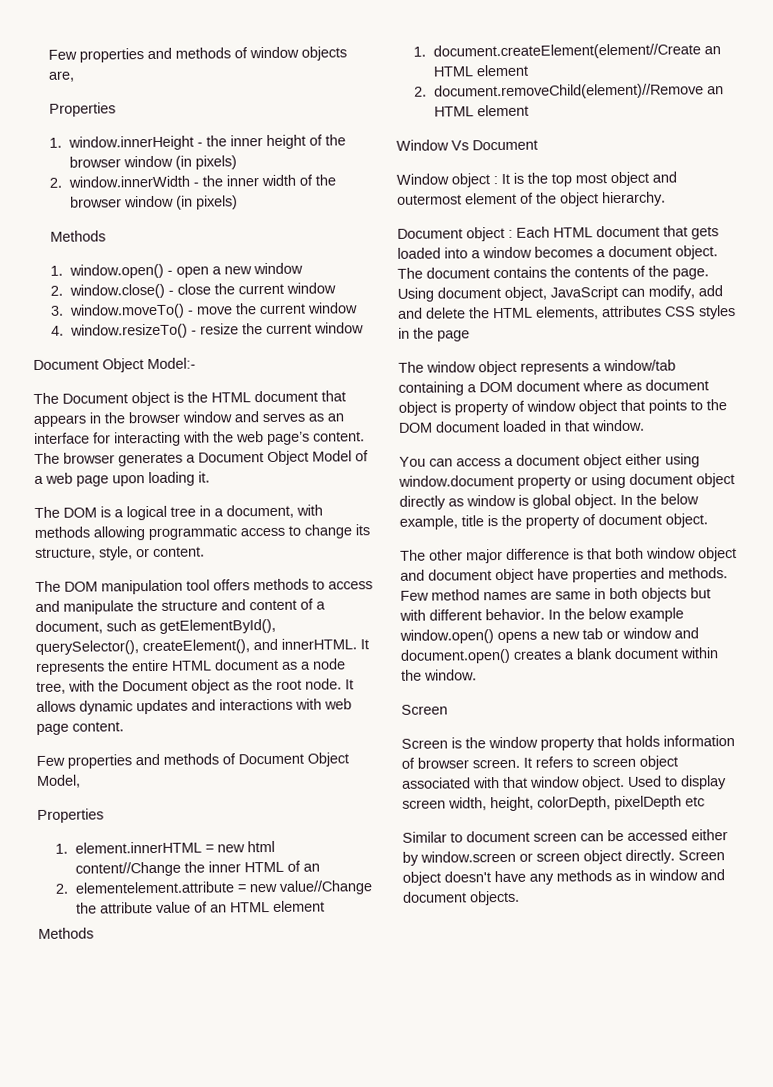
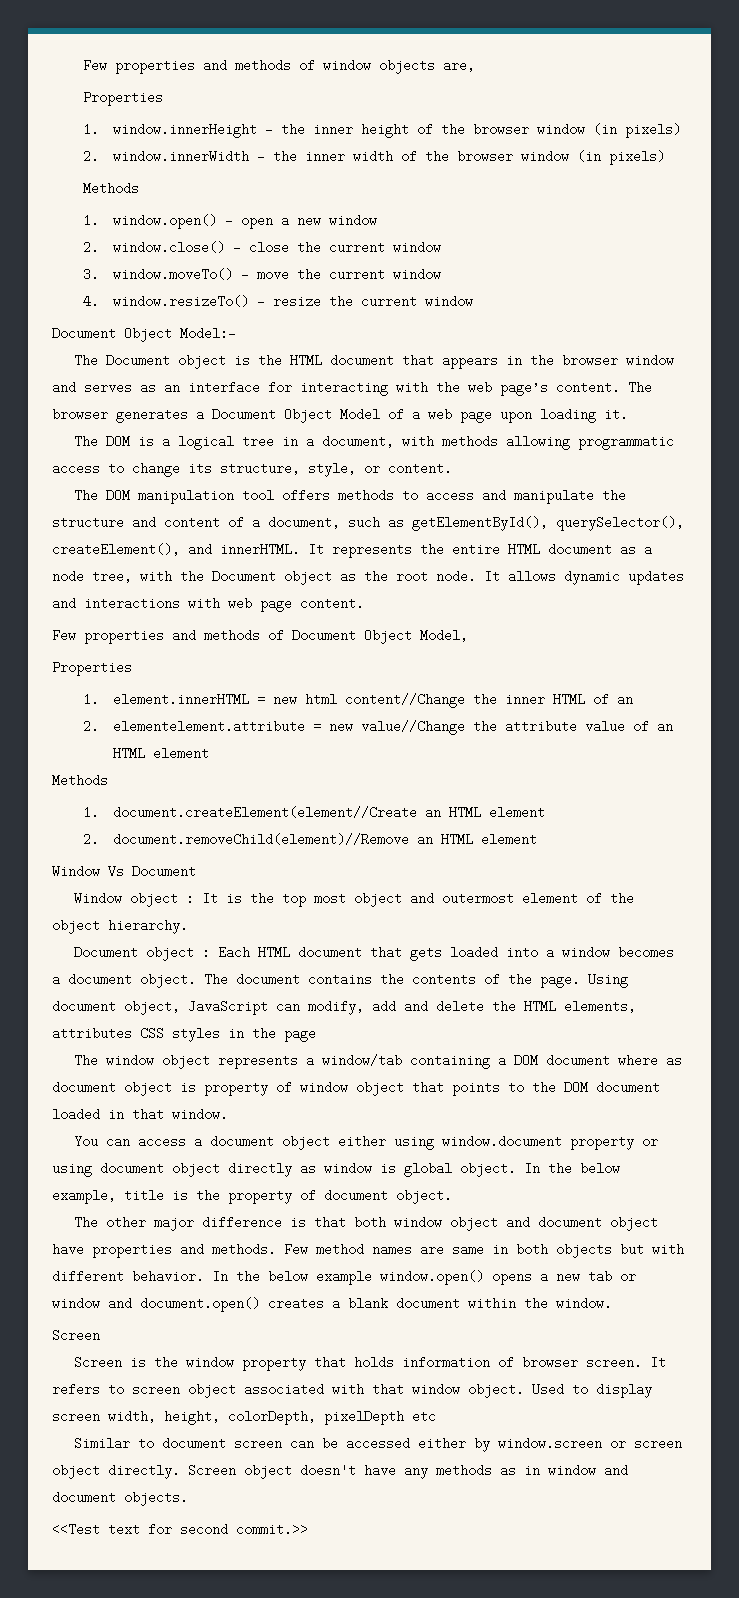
+ <<Test text for second commit.>>

